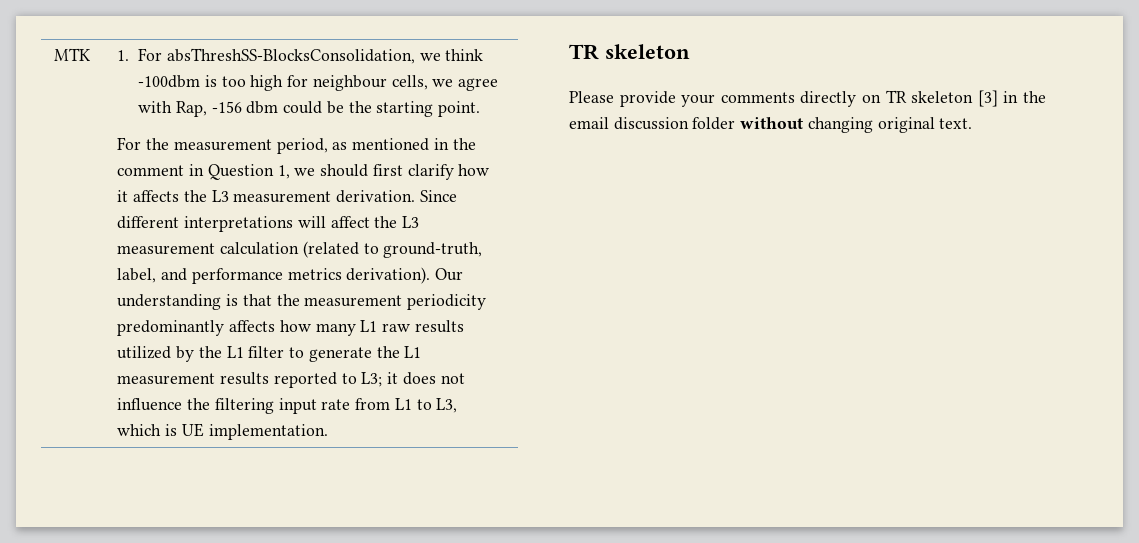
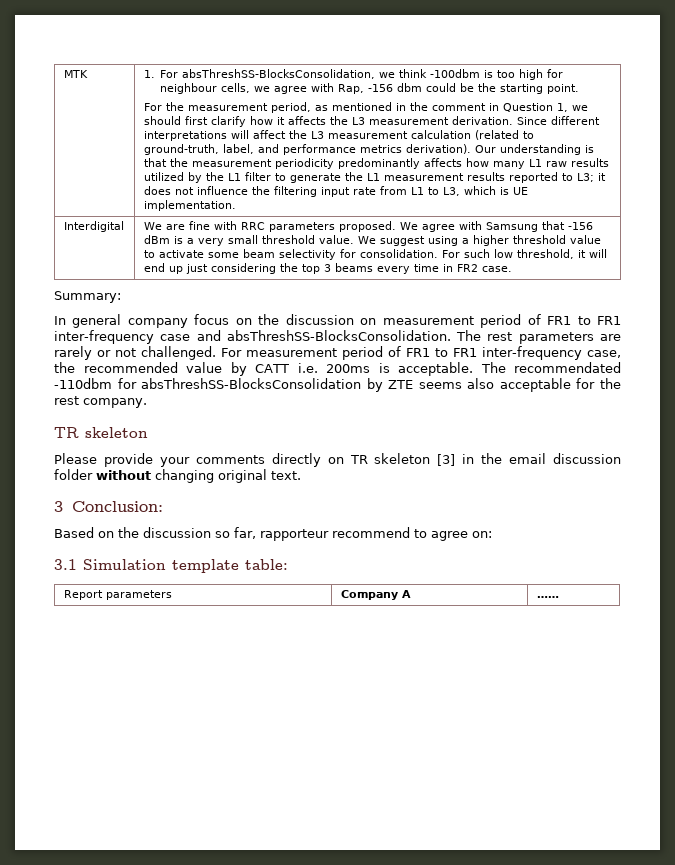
+ Interdigital | We are fine with RRC parameters proposed. We agree with Samsung that -156 dBm is a very small threshold value. We suggest using a higher threshold value to activate some beam selectivity for consolidation. For such low threshold, it will end up just considering the top 3 beams every time in FR2 case.
+ Summary:
+ In general company focus on the discussion on measurement period of FR1 to FR1 inter-frequency case and absThreshSS-BlocksConsolidation. The rest parameters are rarely or not challenged. For measurement period of FR1 to FR1 inter-frequency case, the recommended value by CATT i.e. 200ms is acceptable. The recommendated -110dbm for absThreshSS-BlocksConsolidation by ZTE seems also acceptable for the rest company.
+ 3 Conclusion:
+ Based on the discussion so far, rapporteur recommend to agree on:
+ 3.1 Simulation template table:
+ Report parameters | Company A | ……

